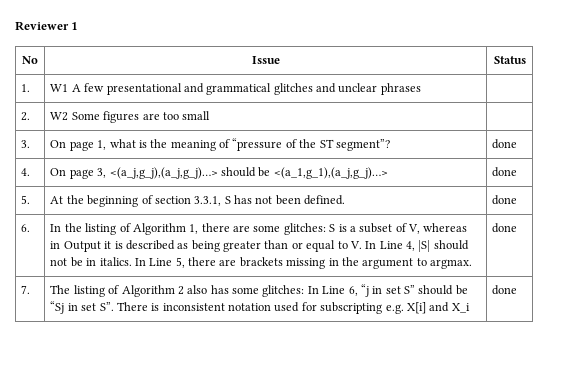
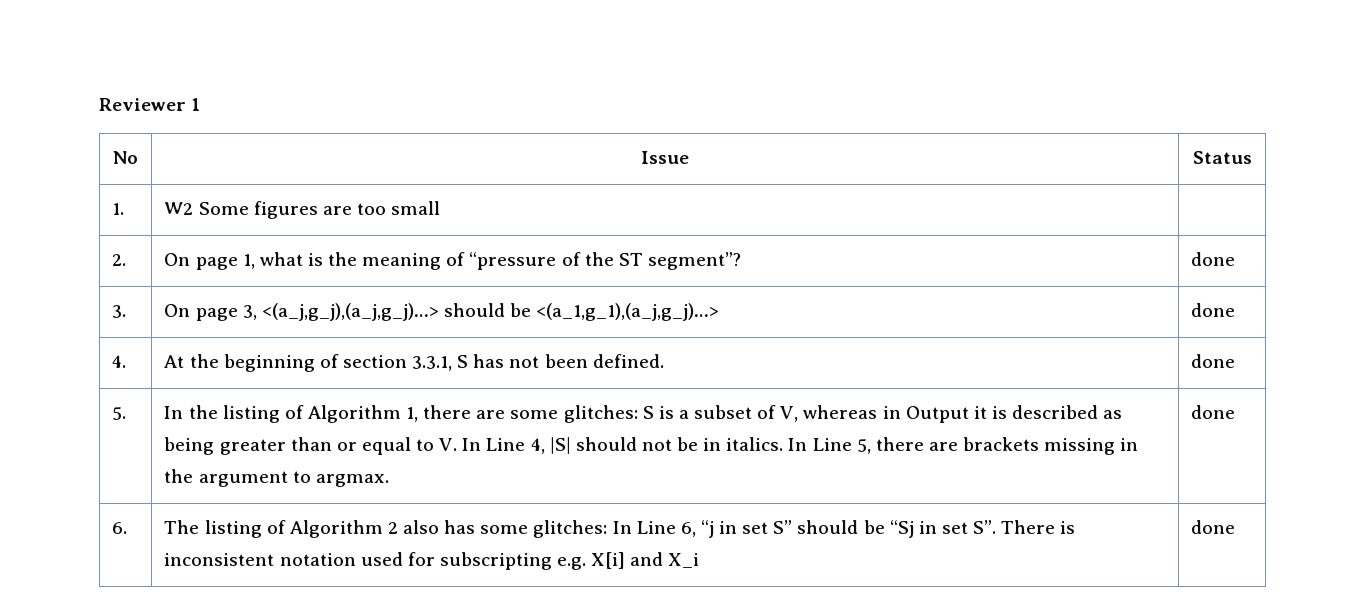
- 1. | W1 A few presentational and grammatical glitches and unclear phrases |
- 2. | W2 Some figures are too small |
+ 1. | W2 Some figures are too small |
- 3. | On page 1, what is the meaning of “pressure of the ST segment”? | done
+ 2. | On page 1, what is the meaning of “pressure of the ST segment”? | done
- 4. | On page 3, <(a_j,g_j),(a_j,g_j)…> should be <(a_1,g_1),(a_j,g_j)…> | done
+ 3. | On page 3, <(a_j,g_j),(a_j,g_j)…> should be <(a_1,g_1),(a_j,g_j)…> | done
- 5. | At the beginning of section 3.3.1, S has not been defined. | done
+ 4. | At the beginning of section 3.3.1, S has not been defined. | done
- 6.
+ 5.
- 7. | The listing of Algorithm 2 also has some glitches: In Line 6, “j in set S” should be “Sj in set S”. There is inconsistent notation used for subscripting e.g. X[i] and X_i | done
+ 6. | The listing of Algorithm 2 also has some glitches: In Line 6, “j in set S” should be “Sj in set S”. There is inconsistent notation used for subscripting e.g. X[i] and X_i | done

